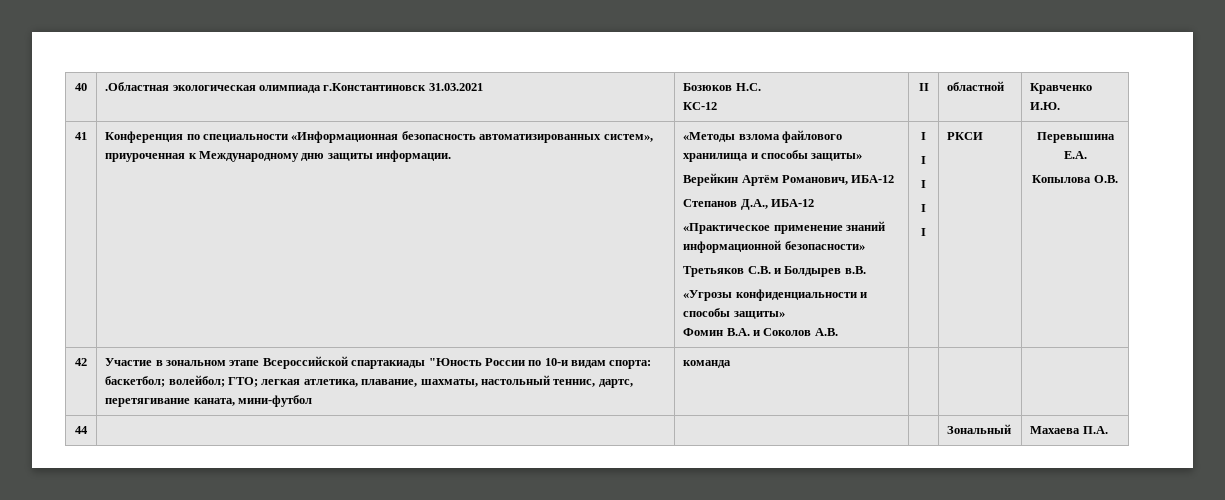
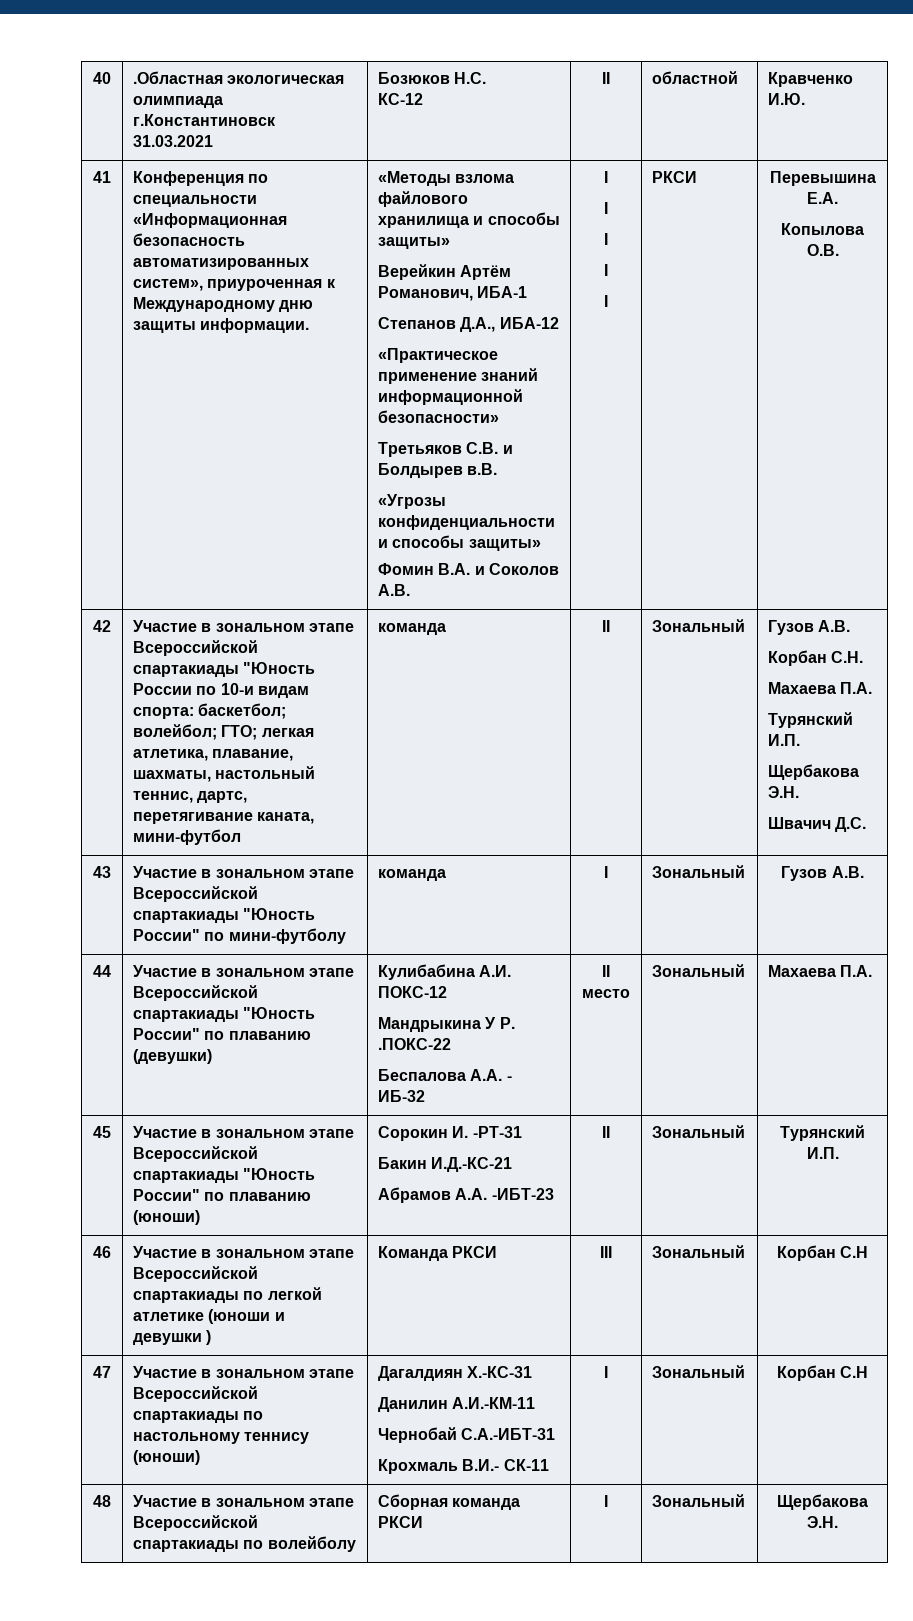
- Верейкин Артём Романович, ИБА-12
+ Верейкин Артём Романович, ИБА-1
- 44 | | | | Зональный | Махаева П.А.
+ II | Зональный | Гузов А.В.
+ Корбан С.Н.
+ Махаева П.А.
+ Турянский И.П.
+ Щербакова Э.Н.
+ Швачич Д.С.
+ 43 | Участие в зональном этапе Всероссийской спартакиады "Юность России" по мини-футболу | команда | I | Зональный | Гузов А.В.
+ 44 | Участие в зональном этапе Всероссийской спартакиады "Юность России" по плаванию (девушки) | Кулибабина А.И. ПОКС-12
+ Мандрыкина У Р. .ПОКС-22
+ Беспалова А.А. - ИБ-32 | II место | Зональный | Махаева П.А.
+ 45 | Участие в зональном этапе Всероссийской спартакиады "Юность России" по плаванию (юноши) | Сорокин И. -РТ-31
+ Бакин И.Д.-КС-21
+ Абрамов А.А. -ИБТ-23 | II | Зональный | Турянский И.П.
+ 46 | Участие в зональном этапе Всероссийской спартакиады по легкой атлетике (юноши и девушки ) | Команда РКСИ | III | Зональный | Корбан С.Н
+ 47 | Участие в зональном этапе Всероссийской спартакиады по настольному теннису (юноши) | Дагалдиян Х.-КС-31
+ Данилин А.И.-КМ-11
+ Чернобай С.А.-ИБТ-31
+ Крохмаль В.И.- СК-11 | I | Зональный | Корбан С.Н
+ 48 | Участие в зональном этапе Всероссийской спартакиады по волейболу | Сборная команда РКСИ | I | Зональный | Щербакова Э.Н.

